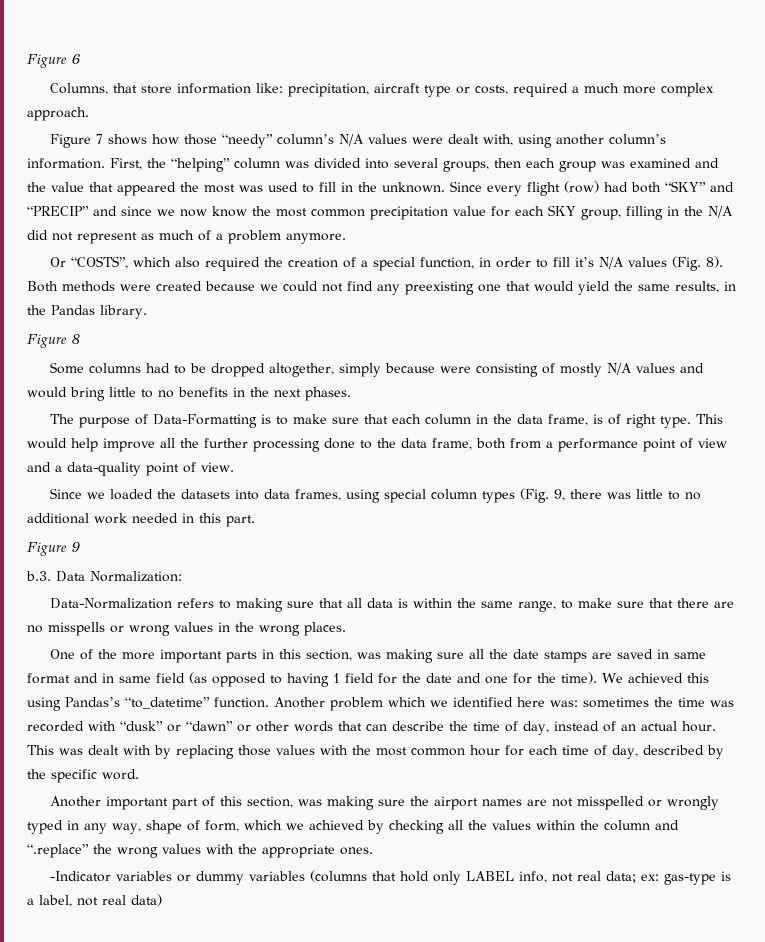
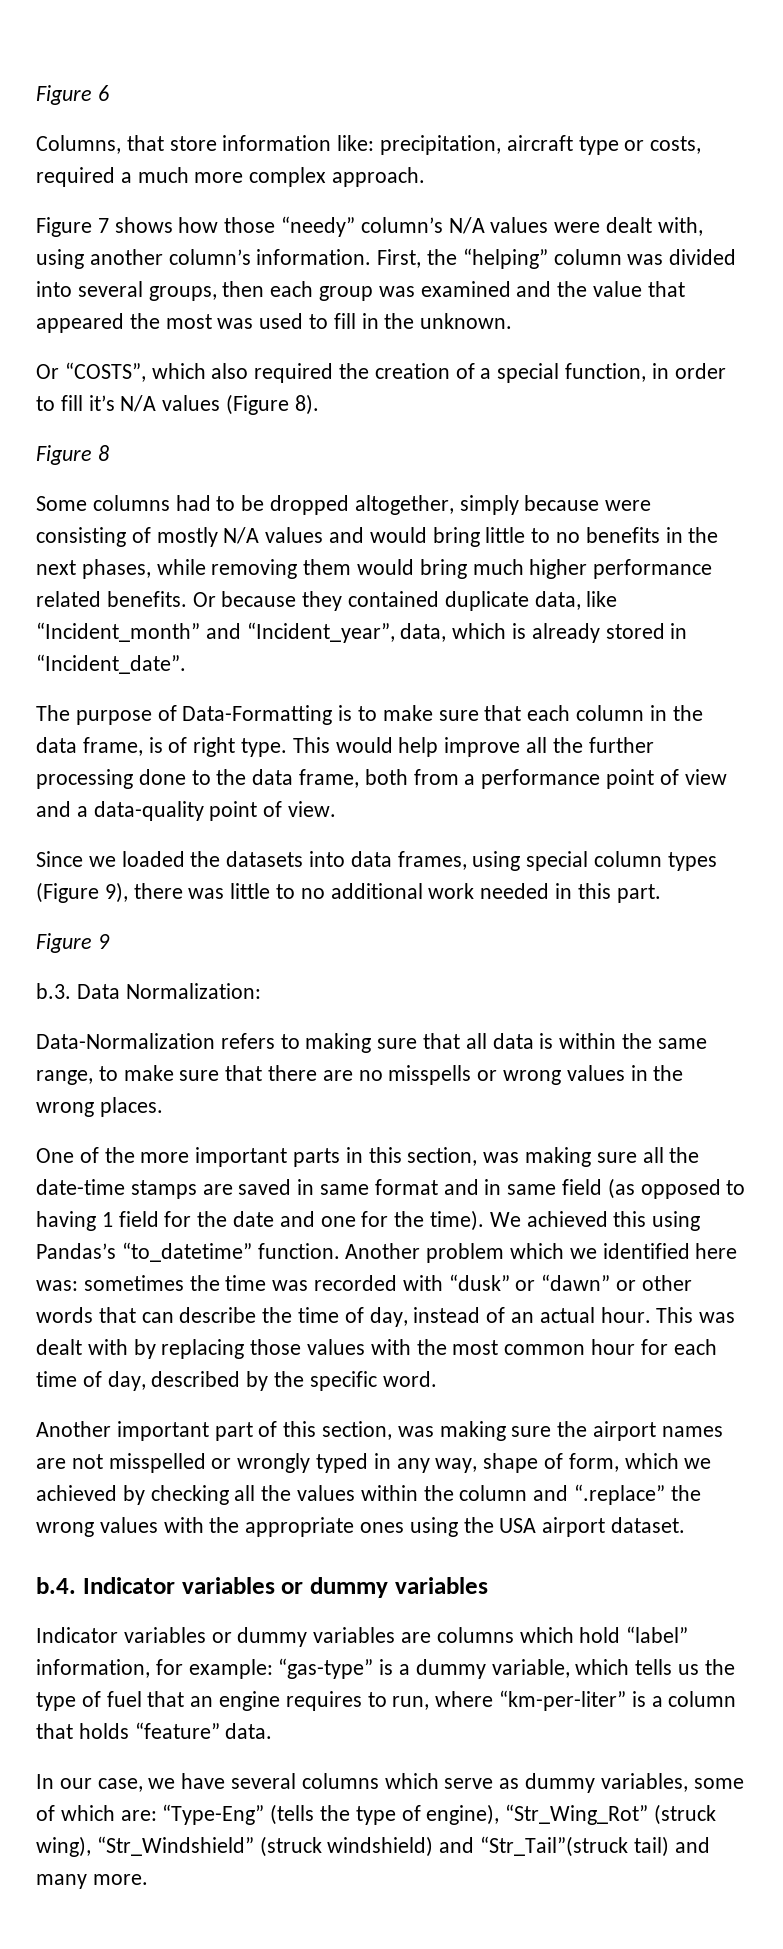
- Since every flight (row) had both “SKY” and “PRECIP” and since we now know the most common precipitation value for each SKY group, filling in the N/A did not represent as much of a problem anymore.
- Or “COSTS”, which also required the creation of a special function, in order to fill it’s N/A values (Fig. 8). Both methods were created because we could not find any preexisting one that would yield the same results, in the Pandas library.
+ Or “COSTS”, which also required the creation of a special function, in order to fill it’s N/A values (Figure 8).
- Some columns had to be dropped altogether, simply because were consisting of mostly N/A values and would bring little to no benefits in the next phases.
+ Some columns had to be dropped altogether, simply because were consisting of mostly N/A values and would bring little to no benefits in the next phases, while removing them would bring much higher performance related benefits. Or because they contained duplicate data, like “Incident_month” and “Incident_year”, data, which is already stored in “Incident_date”.
- Since we loaded the datasets into data frames, using special column types (Fig. 9, there was little to no additional work needed in this part.
+ Since we loaded the datasets into data frames, using special column types (Figure 9), there was little to no additional work needed in this part.
- One of the more important parts in this section, was making sure all the date stamps are saved in same format and in same field (as opposed to having 1 field for the date and one for the time).
+ One of the more important parts in this section, was making sure all the date-time stamps are saved in same format and in same field (as opposed to having 1 field for the date and one for the time).
- Another important part of this section, was making sure the airport names are not misspelled or wrongly typed in any way, shape of form, which we achieved by checking all the values within the column and “.replace” the wrong values with the appropriate ones.
- -Indicator variables or dummy variables (columns that hold only LABEL info, not real data; ex: gas-type is a label, not real data)
+ Another important part of this section, was making sure the airport names are not misspelled or wrongly typed in any way, shape of form, which we achieved by checking all the values within the column and “.replace” the wrong values with the appropriate ones using the USA airport dataset.
+ b.4. Indicator variables or dummy variables
+ Indicator variables or dummy variables are columns which hold “label” information, for example: “gas-type” is a dummy variable, which tells us the type of fuel that an engine requires to run, where “km-per-liter” is a column that holds “feature” data.
+ In our case, we have several columns which serve as dummy variables, some of which are: “Type-Eng” (tells the type of engine), “Str_Wing_Rot” (struck wing), “Str_Windshield” (struck windshield) and “Str_Tail”(struck tail) and many more.

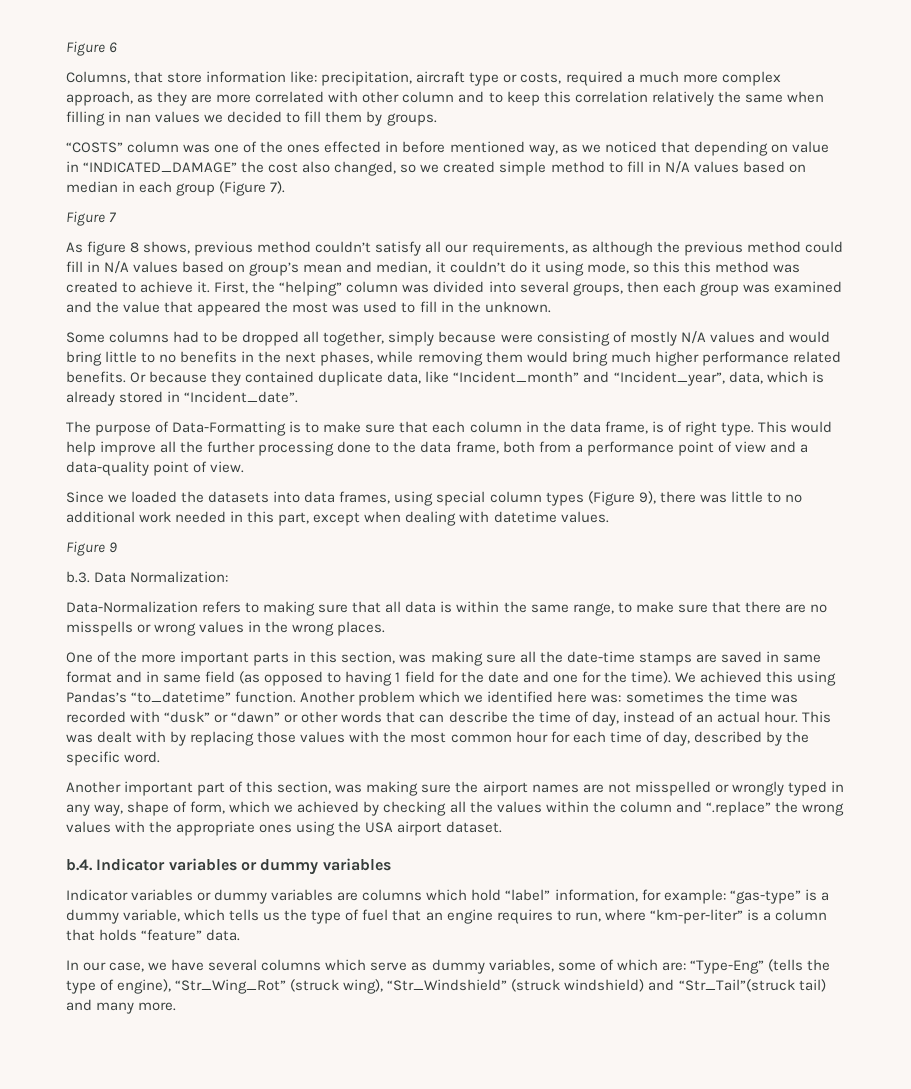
- Columns, that store information like: precipitation, aircraft type or costs, required a much more complex approach.
- Figure 7 shows how those “needy” column’s N/A values were dealt with, using another column’s information.
+ Columns, that store information like: precipitation, aircraft type or costs, required a much more complex approach, as they are more correlated with other column and to keep this correlation relatively the same when filling in nan values we decided to fill them by groups.
+ “COSTS” column was one of the ones effected in before mentioned way, as we noticed that depending on value in “INDICATED_DAMAGE” the cost also changed, so we created simple method to fill in N/A values based on median in each group (Figure 7).
+ Figure 7
+ As figure 8 shows, previous method couldn’t satisfy all our requirements, as although the previous method could fill in N/A values based on group’s mean and median, it couldn’t do it using mode, so this this method was created to achieve it.
- Or “COSTS”, which also required the creation of a special function, in order to fill it’s N/A values (Figure 8).
- Figure 8
- Some columns had to be dropped altogether, simply because were consisting of mostly N/A values and would bring little to no benefits in the next phases, while removing them would bring much higher performance related benefits.
+ Some columns had to be dropped all together, simply because were consisting of mostly N/A values and would bring little to no benefits in the next phases, while removing them would bring much higher performance related benefits.
- Since we loaded the datasets into data frames, using special column types (Figure 9), there was little to no additional work needed in this part.
+ Since we loaded the datasets into data frames, using special column types (Figure 9), there was little to no additional work needed in this part, except when dealing with datetime values.

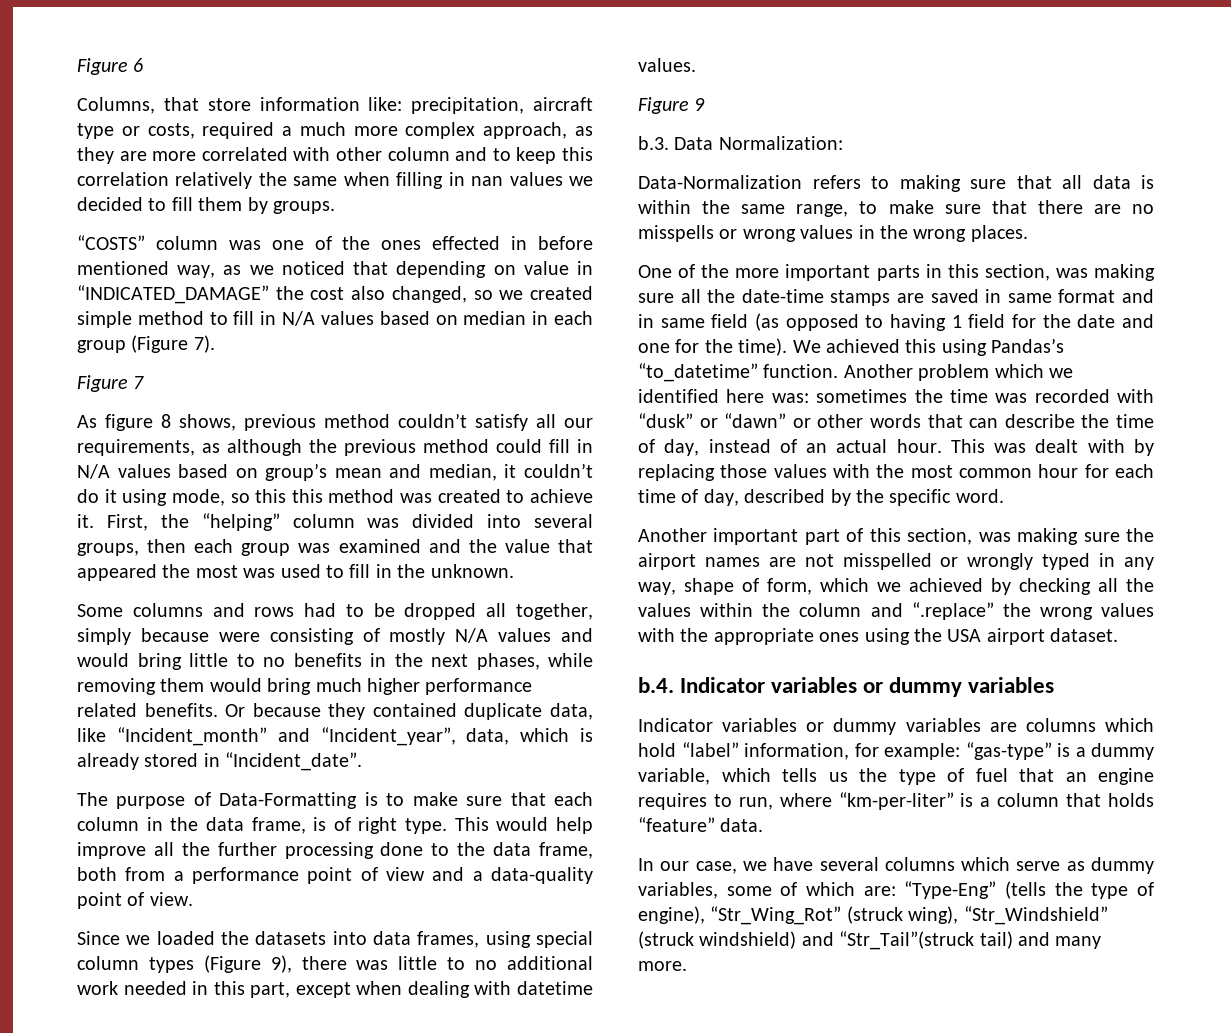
- Some columns had to be dropped all together, simply because were consisting of mostly N/A values and would bring little to no benefits in the next phases, while removing them would bring much higher performance related benefits.
+ Some columns and rows had to be dropped all together, simply because were consisting of mostly N/A values and would bring little to no benefits in the next phases, while removing them would bring much higher performance related benefits.

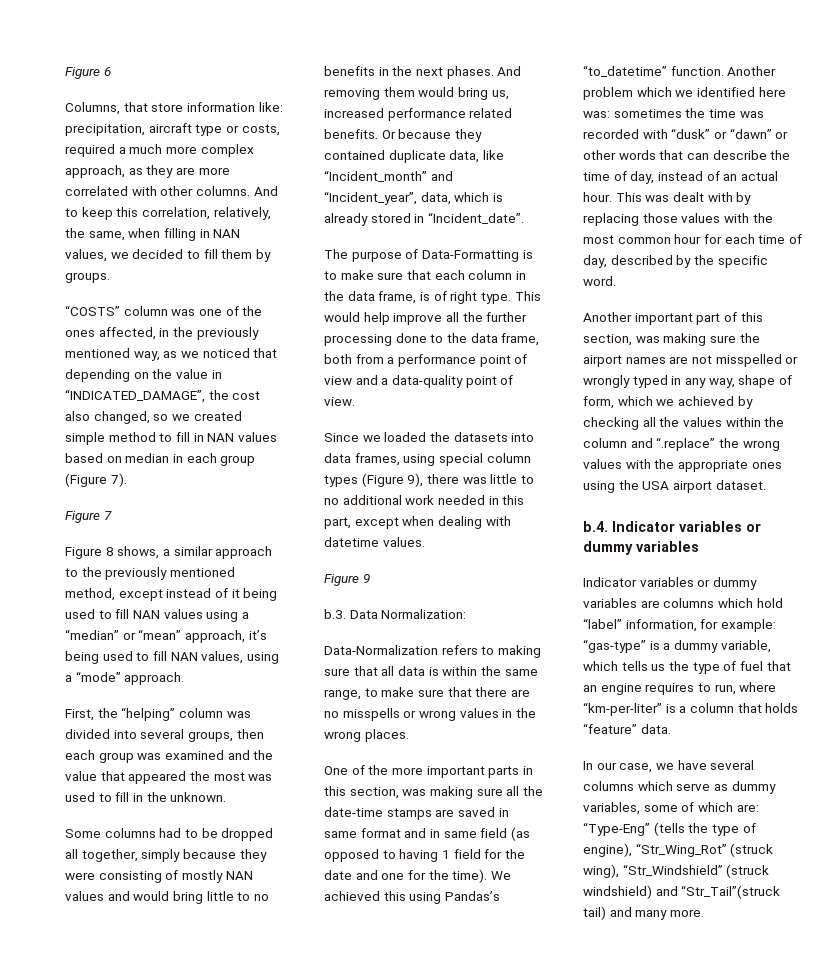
- Columns, that store information like: precipitation, aircraft type or costs, required a much more complex approach, as they are more correlated with other column and to keep this correlation relatively the same when filling in nan values we decided to fill them by groups.
+ Columns, that store information like: precipitation, aircraft type or costs, required a much more complex approach, as they are more correlated with other columns. And to keep this correlation, relatively, the same, when filling in NAN values, we decided to fill them by groups.
- “COSTS” column was one of the ones effected in before mentioned way, as we noticed that depending on value in “INDICATED_DAMAGE” the cost also changed, so we created simple method to fill in N/A values based on median in each group (Figure 7).
+ “COSTS” column was one of the ones affected, in the previously mentioned way, as we noticed that depending on the value in “INDICATED_DAMAGE”, the cost also changed, so we created simple method to fill in NAN values based on median in each group (Figure 7).
- As figure 8 shows, previous method couldn’t satisfy all our requirements, as although the previous method could fill in N/A values based on group’s mean and median, it couldn’t do it using mode, so this this method was created to achieve it. First, the “helping” column was divided into several groups, then each group was examined and the value that appeared the most was used to fill in the unknown.
+ Figure 8 shows, a similar approach to the previously mentioned method, except instead of it being used to fill NAN values using a “median” or “mean” approach, it’s being used to fill NAN values, using a “mode” approach.
+ First, the “helping” column was divided into several groups, then each group was examined and the value that appeared the most was used to fill in the unknown.
- Some columns and rows had to be dropped all together, simply because were consisting of mostly N/A values and would bring little to no benefits in the next phases, while removing them would bring much higher performance related benefits.
+ Some columns had to be dropped all together, simply because they were consisting of mostly NAN values and would bring little to no benefits in the next phases. And removing them would bring us, increased performance related benefits.

